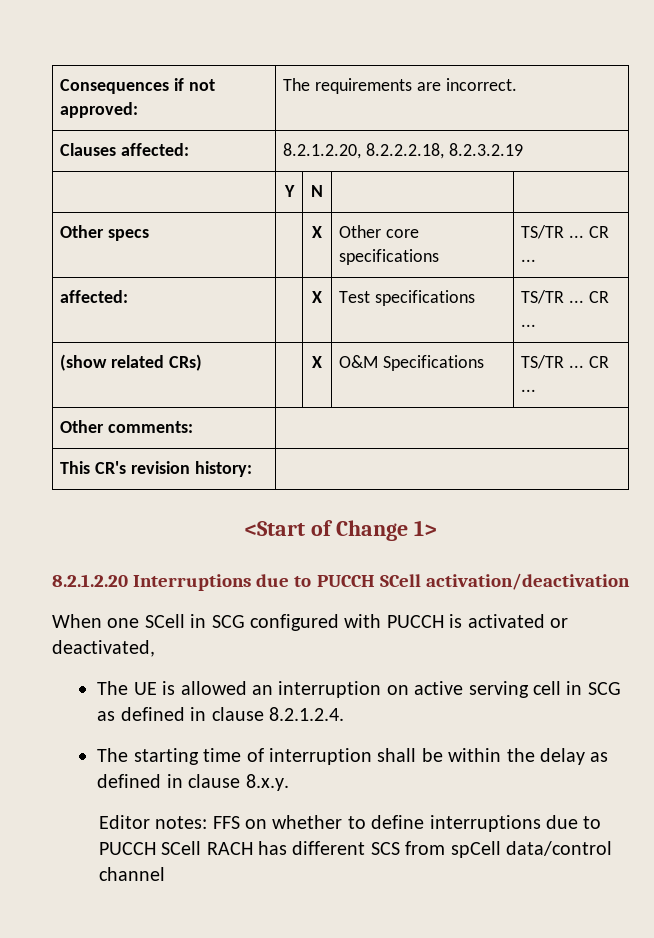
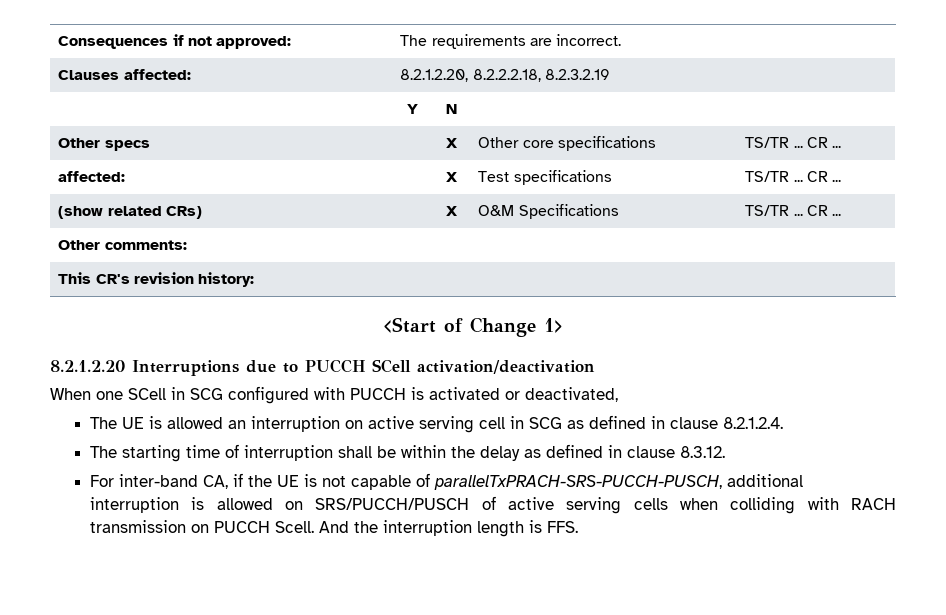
- The starting time of interruption shall be within the delay as defined in clause 8.x.y.
- Editor notes: FFS on whether to define interruptions due to PUCCH SCell RACH has different SCS from spCell data/control channel
+ The starting time of interruption shall be within the delay as defined in clause 8.3.12.
+ For inter-band CA, if the UE is not capable of parallelTxPRACH-SRS-PUCCH-PUSCH, additional interruption is allowed on SRS/PUCCH/PUSCH of active serving cells when colliding with RACH transmission on PUCCH Scell. And the interruption length is FFS.

